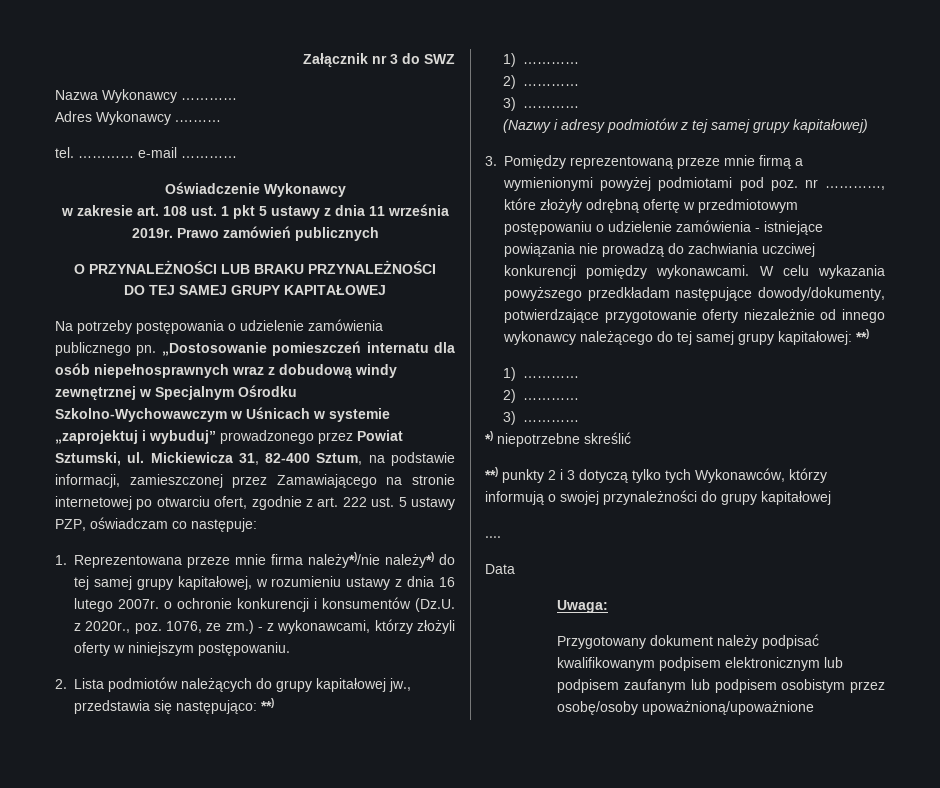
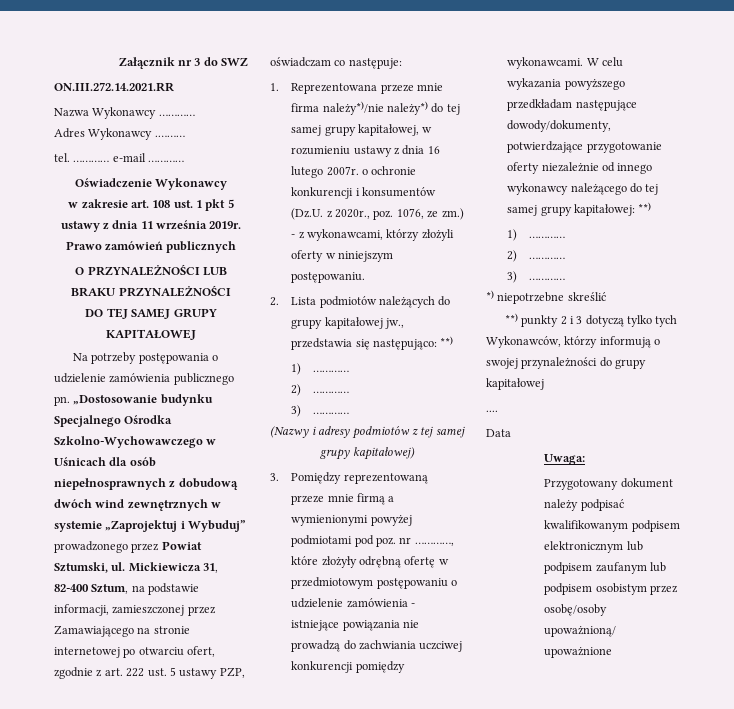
+ ON.III.272.14.2021.RR
- „Dostosowanie pomieszczeń internatu dla osób niepełnosprawnych wraz z dobudową windy zewnętrznej w Specjalnym Ośrodku Szkolno-Wychowawczym w Uśnicach w systemie „zaprojektuj i wybuduj” prowadzonego przez Powiat Sztumski, ul.
+ „Dostosowanie budynku Specjalnego Ośrodka Szkolno-Wychowawczego w Uśnicach dla osób niepełnosprawnych z dobudową dwóch wind zewnętrznych w systemie „Zaprojektuj i Wybuduj” prowadzonego przez Powiat Sztumski, ul.

